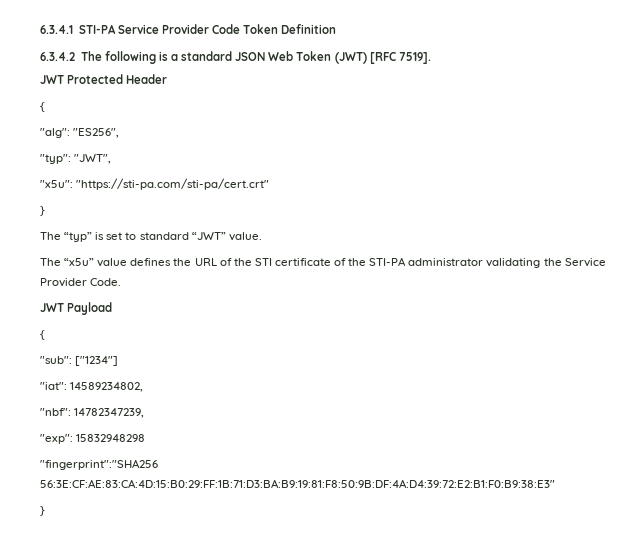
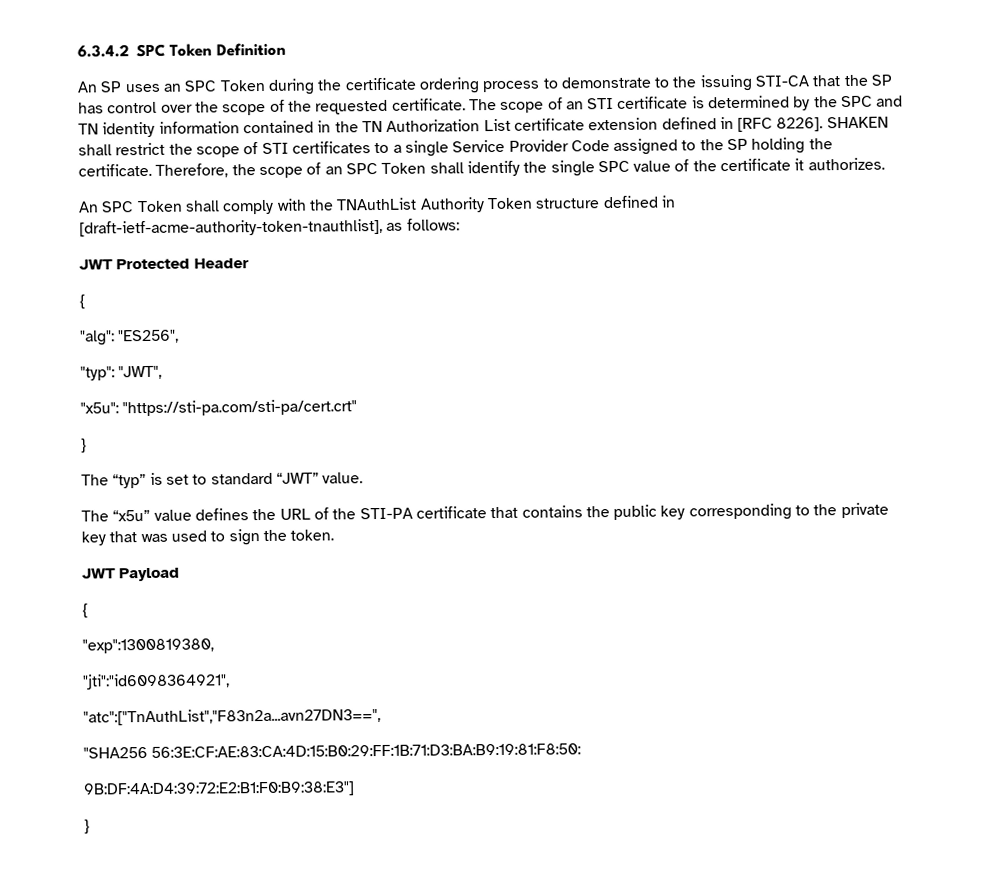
- 6.3.4.1 STI-PA Service Provider Code Token Definition
- 6.3.4.2 The following is a standard JSON Web Token (JWT) [RFC 7519].
+ 6.3.4.2 SPC Token Definition
+ An SP uses an SPC Token during the certificate ordering process to demonstrate to the issuing STI-CA that the SP has control over the scope of the requested certificate. The scope of an STI certificate is determined by the SPC and TN identity information contained in the TN Authorization List certificate extension defined in [RFC 8226]. SHAKEN shall restrict the scope of STI certificates to a single Service Provider Code assigned to the SP holding the certificate. Therefore, the scope of an SPC Token shall identify the single SPC value of the certificate it authorizes.
+ An SPC Token shall comply with the TNAuthList Authority Token structure defined in [draft-ietf-acme-authority-token-tnauthlist], as follows:
- The “x5u” value defines the URL of the STI certificate of the STI-PA administrator validating the Service Provider Code.
+ The “x5u” value defines the URL of the STI-PA certificate that contains the public key corresponding to the private key that was used to sign the token.
  JWT Payload
  {
- "sub": ["1234"]
- "iat": 14589234802,
- "nbf": 14782347239,
- "exp": 15832948298
- "fingerprint":"SHA256 56:3E:CF:AE:83:CA:4D:15:B0:29:FF:1B:71:D3:BA:B9:19:81:F8:50:9B:DF:4A:D4:39:72:E2:B1:F0:B9:38:E3"
+ "exp":1300819380,
+ "jti":"id6098364921",
+ "atc":["TnAuthList","F83n2a...avn27DN3==",
+ "SHA256 56:3E:CF:AE:83:CA:4D:15:B0:29:FF:1B:71:D3:BA:B9:19:81:F8:50:
+ 9B:DF:4A:D4:39:72:E2:B1:F0:B9:38:E3"]

